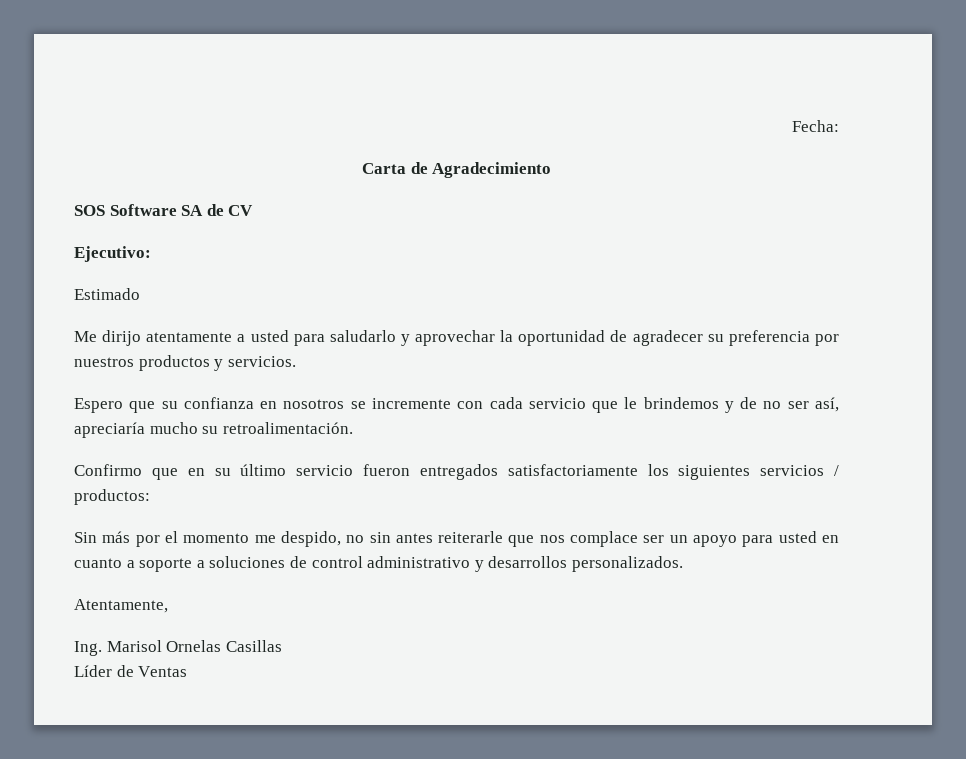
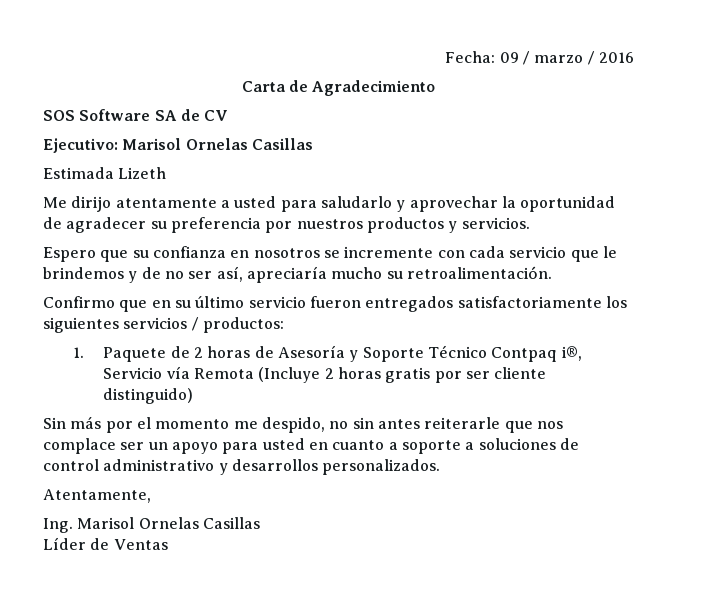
- Fecha:
+ Fecha: 09 / marzo / 2016
- Ejecutivo:
- Estimado
+ Ejecutivo: Marisol Ornelas Casillas
+ Estimada Lizeth
+ 1. Paquete de 2 horas de Asesoría y Soporte Técnico Contpaq i®, Servicio vía Remota (Incluye 2 horas gratis por ser cliente distinguido)

